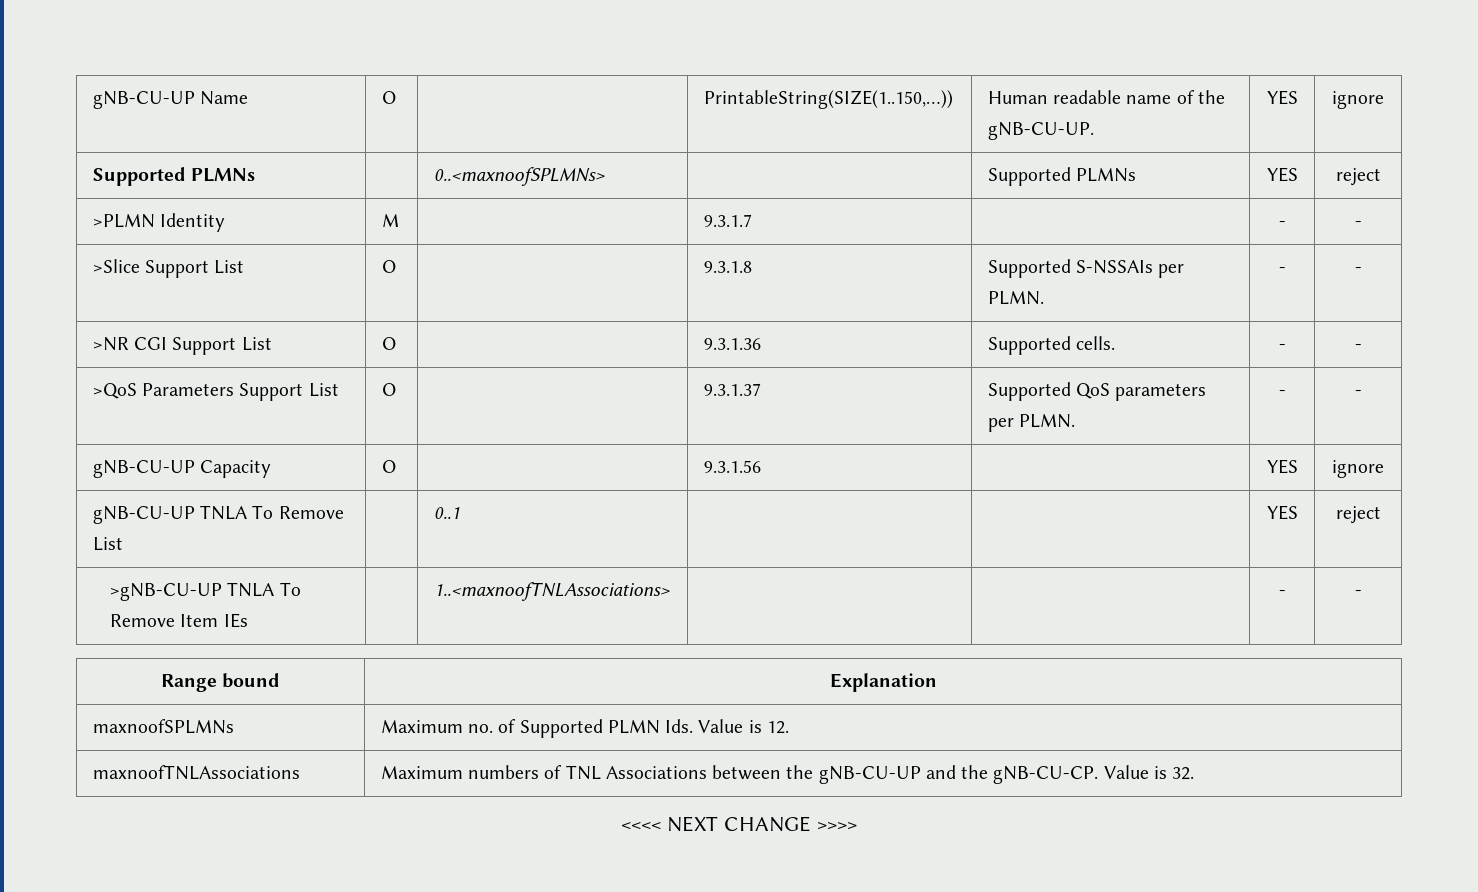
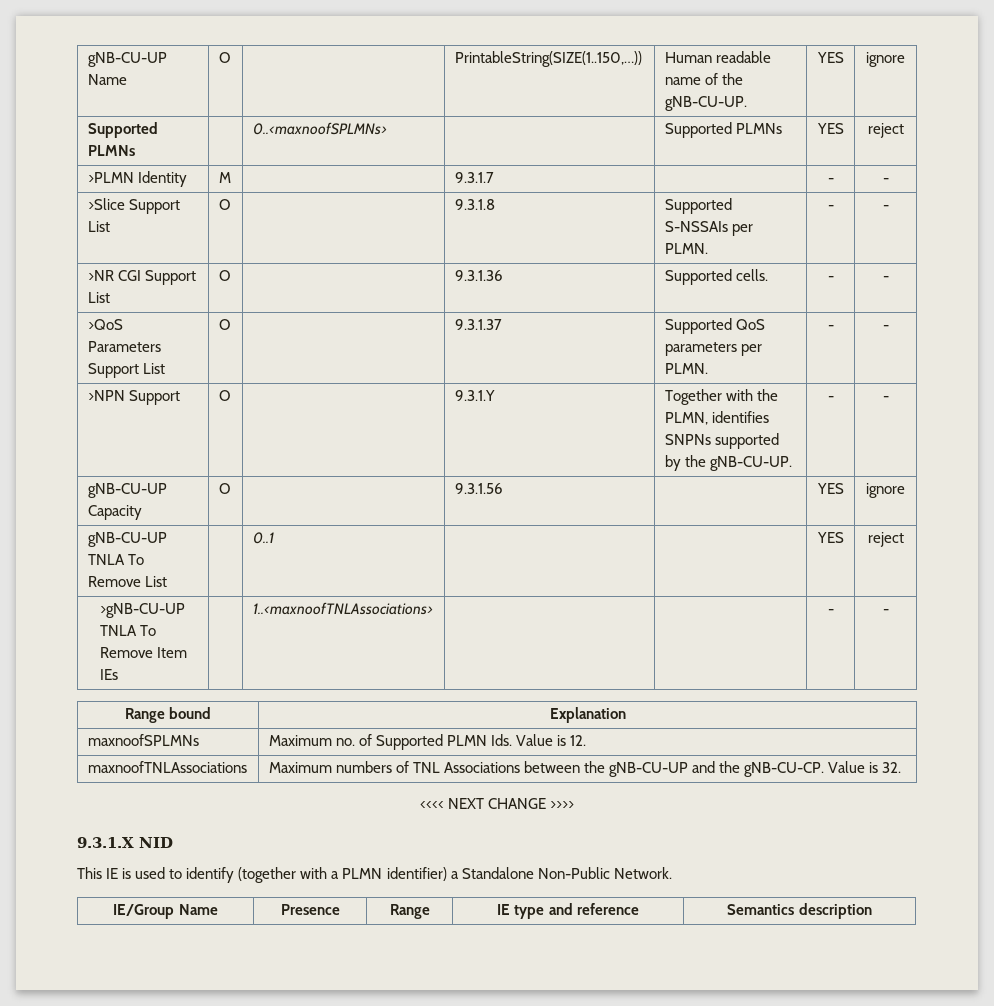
+ >NPN Support | O | | 9.3.1.Y | Together with the PLMN, identifies SNPNs supported by the gNB-CU-UP. | - | -
+ 9.3.1.X NID
+ This IE is used to identify (together with a PLMN identifier) a Standalone Non-Public Network.
+ IE/Group Name | Presence | Range | IE type and reference | Semantics description

